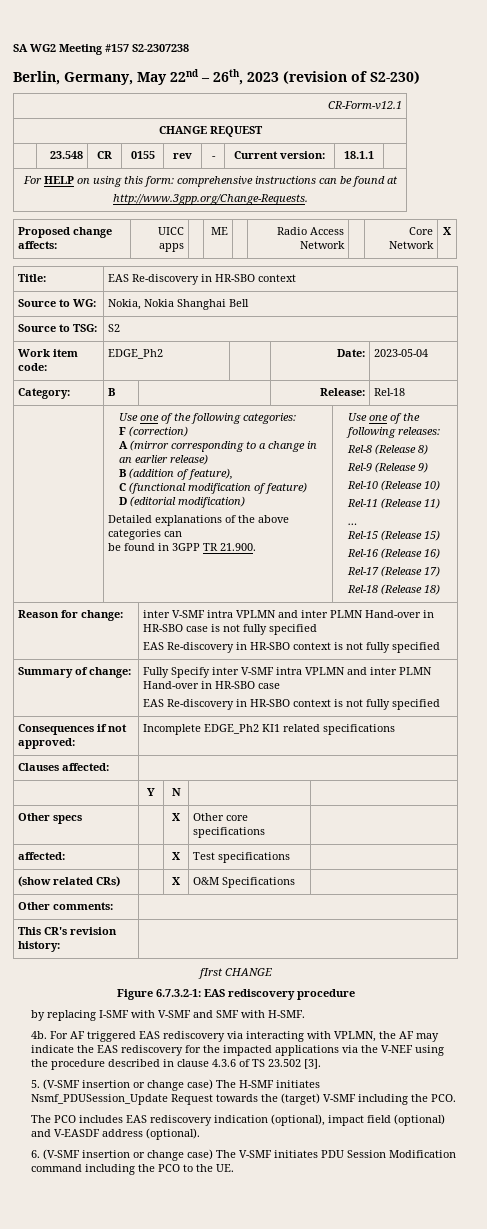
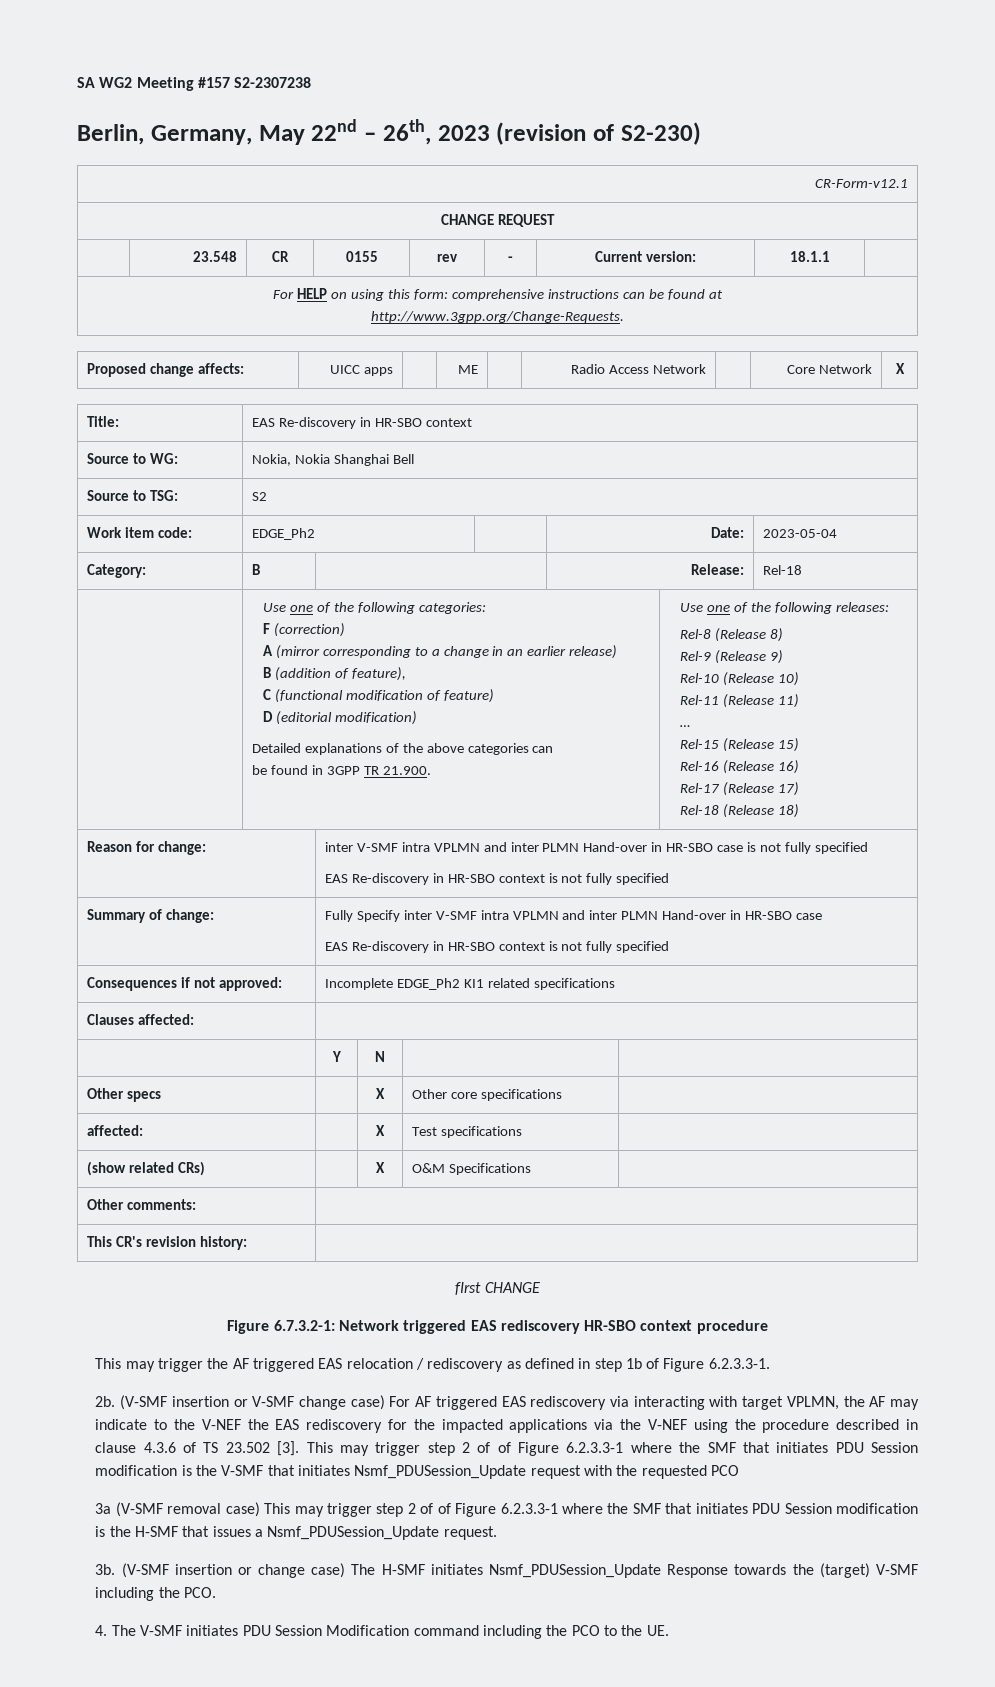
- Figure 6.7.3.2-1: EAS rediscovery procedure
- by replacing I-SMF with V-SMF and SMF with H-SMF.
- 4b. For AF triggered EAS rediscovery via interacting with VPLMN, the AF may indicate the EAS rediscovery for the impacted applications via the V-NEF using the procedure described in clause 4.3.6 of TS 23.502 [3].
- 5. (V-SMF insertion or change case) The H-SMF initiates Nsmf_PDUSession_Update Request towards the (target) V-SMF including the PCO.
+ Figure 6.7.3.2-1: Network triggered EAS rediscovery HR-SBO context procedure
+ This may trigger the AF triggered EAS relocation / rediscovery as defined in step 1b of Figure 6.2.3.3-1.
+ 2b. (V-SMF insertion or V-SMF change case) For AF triggered EAS rediscovery via interacting with target VPLMN, the AF may indicate to the V-NEF the EAS rediscovery for the impacted applications via the V-NEF using the procedure described in clause 4.3.6 of TS 23.502 [3]. This may trigger step 2 of of Figure 6.2.3.3-1 where the SMF that initiates PDU Session modification is the V-SMF that initiates Nsmf_PDUSession_Update request with the requested PCO
+ 3a (V-SMF removal case) This may trigger step 2 of of Figure 6.2.3.3-1 where the SMF that initiates PDU Session modification is the H-SMF that issues a Nsmf_PDUSession_Update request.
+ 3b. (V-SMF insertion or change case) The H-SMF initiates Nsmf_PDUSession_Update Response towards the (target) V-SMF including the PCO.
- The PCO includes EAS rediscovery indication (optional), impact field (optional) and V-EASDF address (optional).
- 6. (V-SMF insertion or change case) The V-SMF initiates PDU Session Modification command including the PCO to the UE.
+ 4. The V-SMF initiates PDU Session Modification command including the PCO to the UE.

